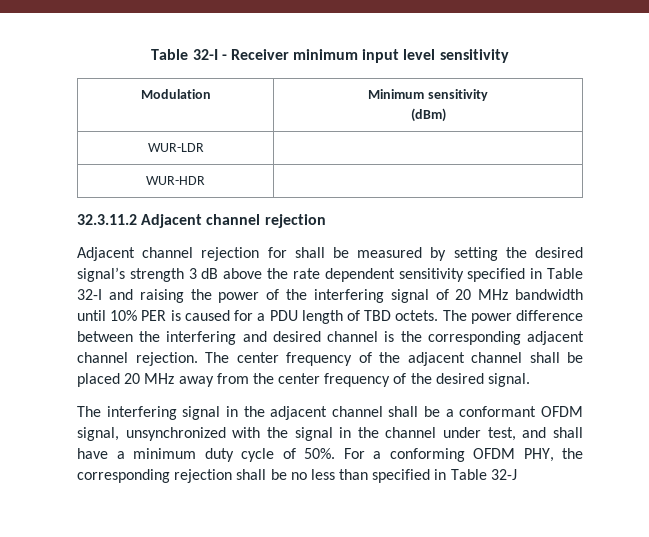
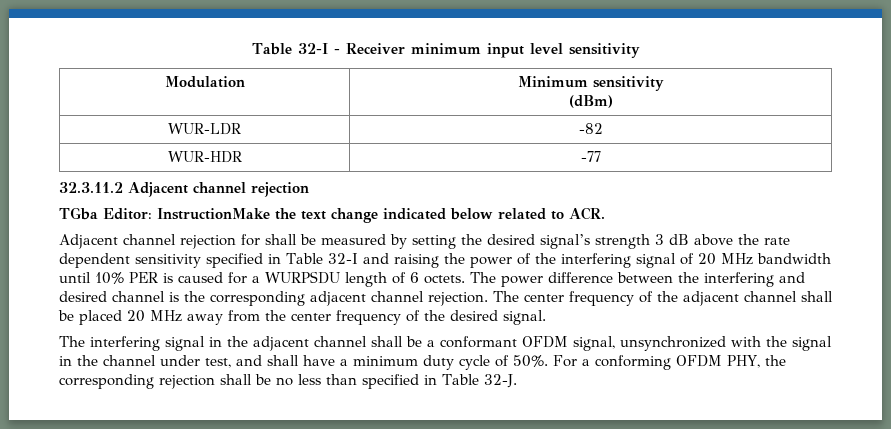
- WUR-LDR |
+ WUR-LDR | -82
- WUR-HDR |
+ WUR-HDR | -77
+ TGba Editor: InstructionMake the text change indicated below related to ACR.
- Adjacent channel rejection for shall be measured by setting the desired signal’s strength 3 dB above the rate dependent sensitivity specified in Table 32-I and raising the power of the interfering signal of 20 MHz bandwidth until 10% PER is caused for a PDU length of TBD octets.
+ Adjacent channel rejection for shall be measured by setting the desired signal’s strength 3 dB above the rate dependent sensitivity specified in Table 32-I and raising the power of the interfering signal of 20 MHz bandwidth until 10% PER is caused for a WURPSDU length of 6 octets.
- For a conforming OFDM PHY, the corresponding rejection shall be no less than specified in Table 32-J
+ For a conforming OFDM PHY, the corresponding rejection shall be no less than specified in Table 32-J.

